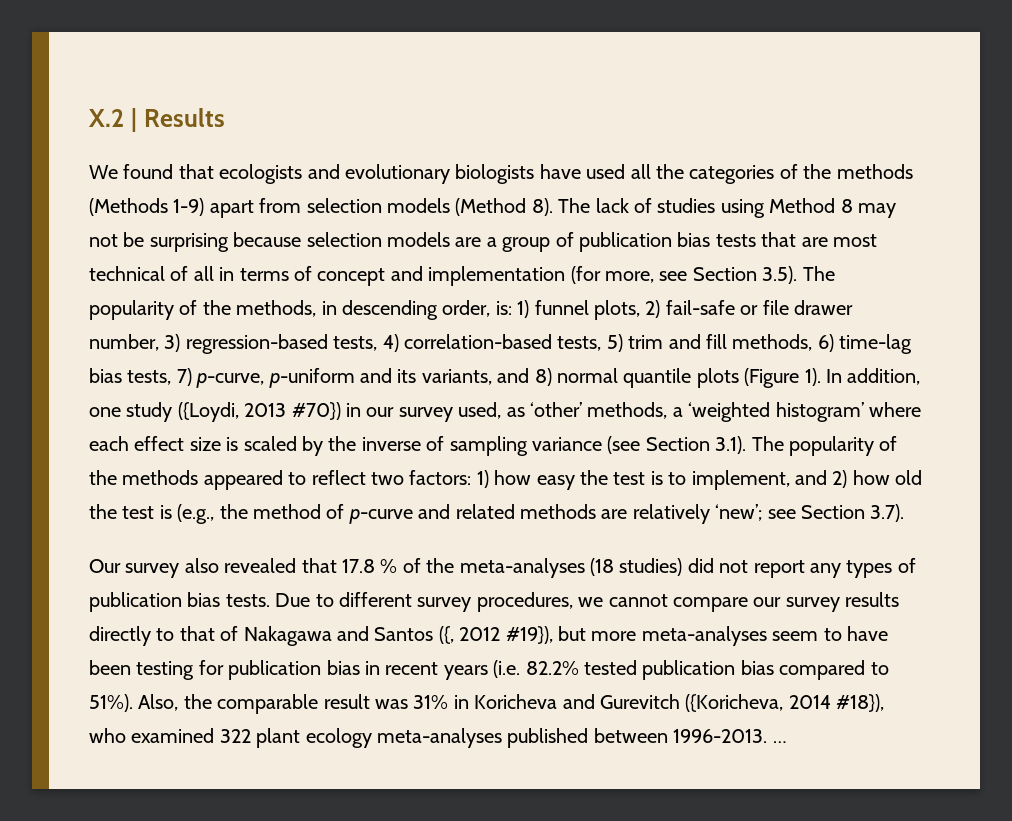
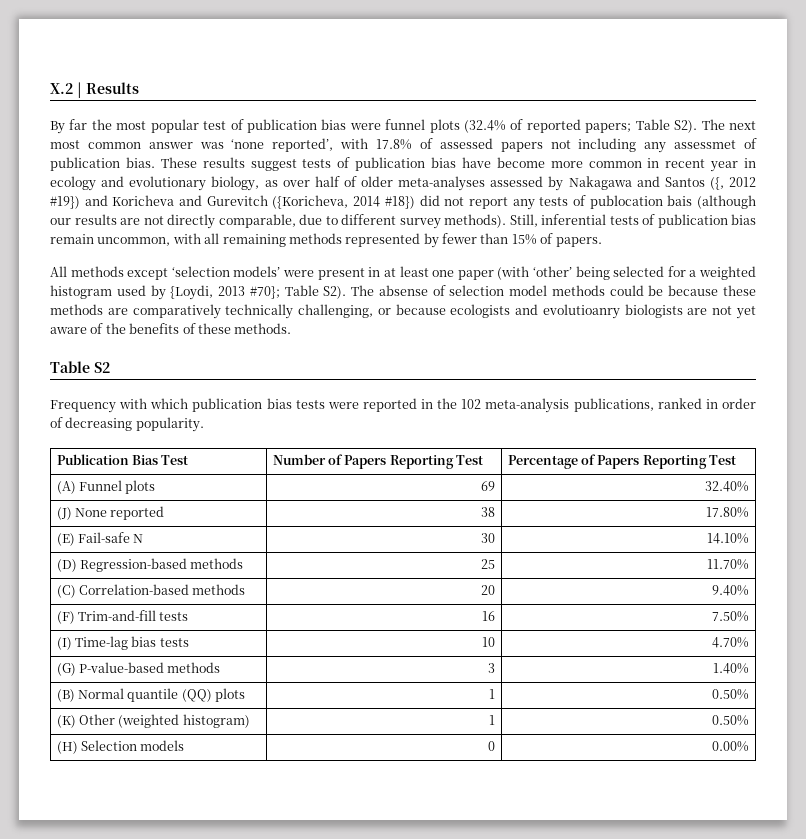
- We found that ecologists and evolutionary biologists have used all the categories of the methods (Methods 1-9) apart from selection models (Method 8). The lack of studies using Method 8 may not be surprising because selection models are a group of publication bias tests that are most technical of all in terms of concept and implementation (for more, see Section 3.5). The popularity of the methods, in descending order, is: 1) funnel plots, 2) fail-safe or file drawer number, 3) regression-based tests, 4) correlation-based tests, 5) trim and fill methods, 6) time-lag bias tests, 7) p-curve, p-uniform and its variants, and 8) normal quantile plots (Figure 1). In addition, one study ({Loydi, 2013 #70}) in our survey used, as ‘other’ methods, a ‘weighted histogram’ where each effect size is scaled by the inverse of sampling variance (see Section 3.1). The popularity of the methods appeared to reflect two factors: 1) how easy the test is to implement, and 2) how old the test is (e.g., the method of p-curve and related methods are relatively ‘new’; see Section 3.7).
- Our survey also revealed that 17.8 % of the meta-analyses (18 studies) did not report any types of publication bias tests. Due to different survey procedures, we cannot compare our survey results directly to that of Nakagawa and Santos ({, 2012 #19}), but more meta-analyses seem to have been testing for publication bias in recent years (i.e. 82.2% tested publication bias compared to 51%). Also, the comparable result was 31% in Koricheva and Gurevitch ({Koricheva, 2014 #18}), who examined 322 plant ecology meta-analyses published between 1996-2013. …
+ By far the most popular test of publication bias were funnel plots (32.4% of reported papers; Table S2). The next most common answer was ‘none reported’, with 17.8% of assessed papers not including any assessmet of publication bias. These results suggest tests of publication bias have become more common in recent year in ecology and evolutionary biology, as over half of older meta-analyses assessed by Nakagawa and Santos ({, 2012 #19}) and Koricheva and Gurevitch ({Koricheva, 2014 #18}) did not report any tests of publocation bais (although our results are not directly comparable, due to different survey methods). Still, inferential tests of publication bias remain uncommon, with all remaining methods represented by fewer than 15% of papers.
+ All methods except ‘selection models’ were present in at least one paper (with ‘other’ being selected for a weighted histogram used by {Loydi, 2013 #70}; Table S2). The absense of selection model methods could be because these methods are comparatively technically challenging, or because ecologists and evolutioanry biologists are not yet aware of the benefits of these methods.
+ Table S2
+ Frequency with which publication bias tests were reported in the 102 meta-analysis publications, ranked in order of decreasing popularity.
+ Publication Bias Test | Number of Papers Reporting Test | Percentage of Papers Reporting Test
+ (A) Funnel plots | 69 | 32.40%
+ (J) None reported | 38 | 17.80%
+ (E) Fail-safe N | 30 | 14.10%
+ (D) Regression-based methods | 25 | 11.70%
+ (C) Correlation-based methods | 20 | 9.40%
+ (F) Trim-and-fill tests | 16 | 7.50%
+ (I) Time-lag bias tests | 10 | 4.70%
+ (G) P-value-based methods | 3 | 1.40%
+ (B) Normal quantile (QQ) plots | 1 | 0.50%
+ (K) Other (weighted histogram) | 1 | 0.50%
+ (H) Selection models | 0 | 0.00%

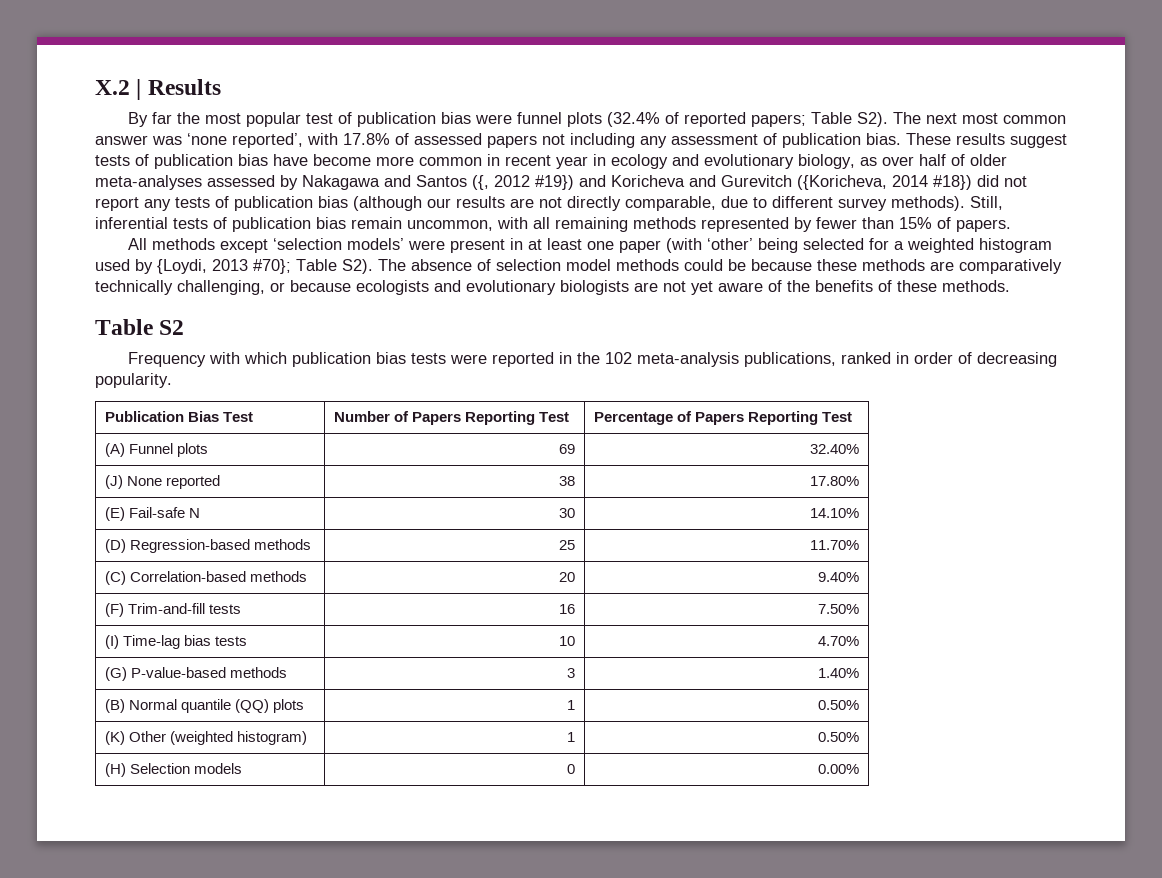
- By far the most popular test of publication bias were funnel plots (32.4% of reported papers; Table S2). The next most common answer was ‘none reported’, with 17.8% of assessed papers not including any assessmet of publication bias.
+ By far the most popular test of publication bias were funnel plots (32.4% of reported papers; Table S2). The next most common answer was ‘none reported’, with 17.8% of assessed papers not including any assessment of publication bias.
- These results suggest tests of publication bias have become more common in recent year in ecology and evolutionary biology, as over half of older meta-analyses assessed by Nakagawa and Santos ({, 2012 #19}) and Koricheva and Gurevitch ({Koricheva, 2014 #18}) did not report any tests of publocation bais (although our results are not directly comparable, due to different survey methods).
+ These results suggest tests of publication bias have become more common in recent year in ecology and evolutionary biology, as over half of older meta-analyses assessed by Nakagawa and Santos ({, 2012 #19}) and Koricheva and Gurevitch ({Koricheva, 2014 #18}) did not report any tests of publication bias (although our results are not directly comparable, due to different survey methods).
- All methods except ‘selection models’ were present in at least one paper (with ‘other’ being selected for a weighted histogram used by {Loydi, 2013 #70}; Table S2). The absense of selection model methods could be because these methods are comparatively technically challenging, or because ecologists and evolutioanry biologists are not yet aware of the benefits of these methods.
+ All methods except ‘selection models’ were present in at least one paper (with ‘other’ being selected for a weighted histogram used by {Loydi, 2013 #70}; Table S2). The absence of selection model methods could be because these methods are comparatively technically challenging, or because ecologists and evolutionary biologists are not yet aware of the benefits of these methods.

